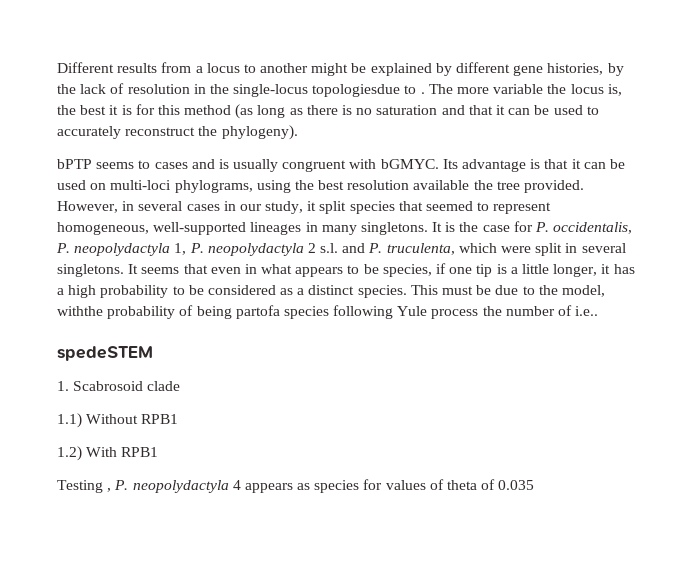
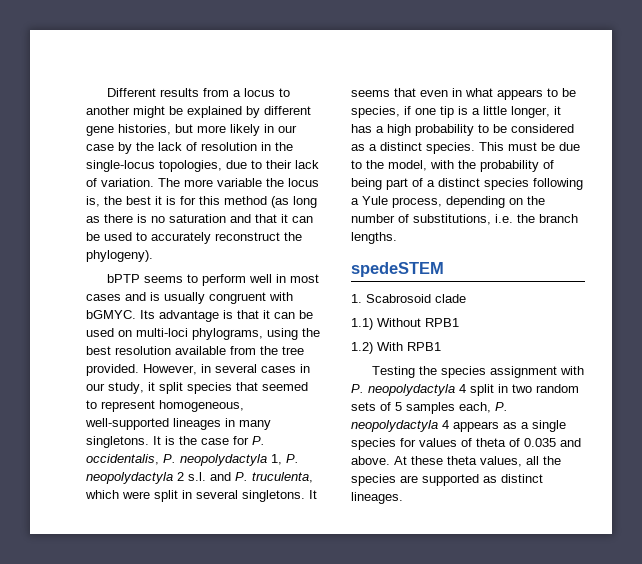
- Different results from a locus to another might be explained by different gene histories, by the lack of resolution in the single-locus topologiesdue to .
+ Different results from a locus to another might be explained by different gene histories, but more likely in our case by the lack of resolution in the single-locus topologies, due to their lack of variation.
- bPTP seems to cases and is usually congruent with bGMYC.
+ bPTP seems to perform well in most cases and is usually congruent with bGMYC.
- Its advantage is that it can be used on multi-loci phylograms, using the best resolution available the tree provided.
+ Its advantage is that it can be used on multi-loci phylograms, using the best resolution available from the tree provided.
- This must be due to the model, withthe probability of being partofa species following Yule process the number of i.e..
+ This must be due to the model, with the probability of being part of a distinct species following a Yule process, depending on the number of substitutions, i.e. the branch lengths.
- Testing , P. neopolydactyla 4 appears as species for values of theta of 0.035
+ Testing the species assignment with P. neopolydactyla 4 split in two random sets of 5 samples each, P. neopolydactyla 4 appears as a single species for values of theta of 0.035 and above. At these theta values, all the species are supported as distinct lineages.

